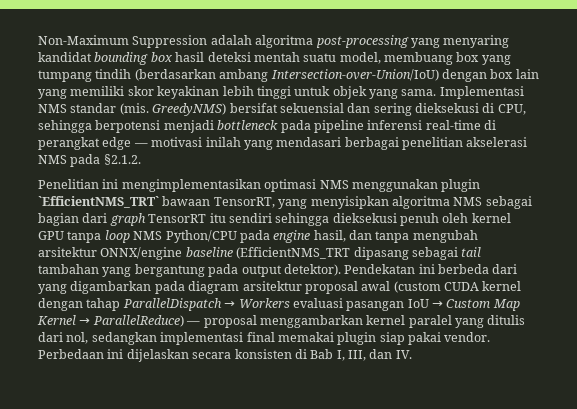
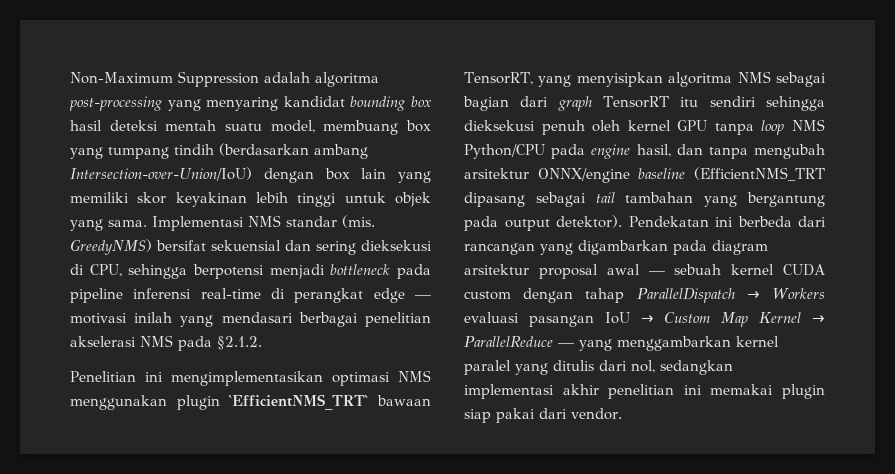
- Pendekatan ini berbeda dari yang digambarkan pada diagram arsitektur proposal awal (custom CUDA kernel dengan tahap ParallelDispatch → Workers evaluasi pasangan IoU → Custom Map Kernel → ParallelReduce) — proposal menggambarkan kernel paralel yang ditulis dari nol, sedangkan implementasi final memakai plugin siap pakai vendor. Perbedaan ini dijelaskan secara konsisten di Bab I, III, dan IV.
+ Pendekatan ini berbeda dari rancangan yang digambarkan pada diagram arsitektur proposal awal — sebuah kernel CUDA custom dengan tahap ParallelDispatch → Workers evaluasi pasangan IoU → Custom Map Kernel → ParallelReduce — yang menggambarkan kernel paralel yang ditulis dari nol, sedangkan implementasi akhir penelitian ini memakai plugin siap pakai dari vendor.

